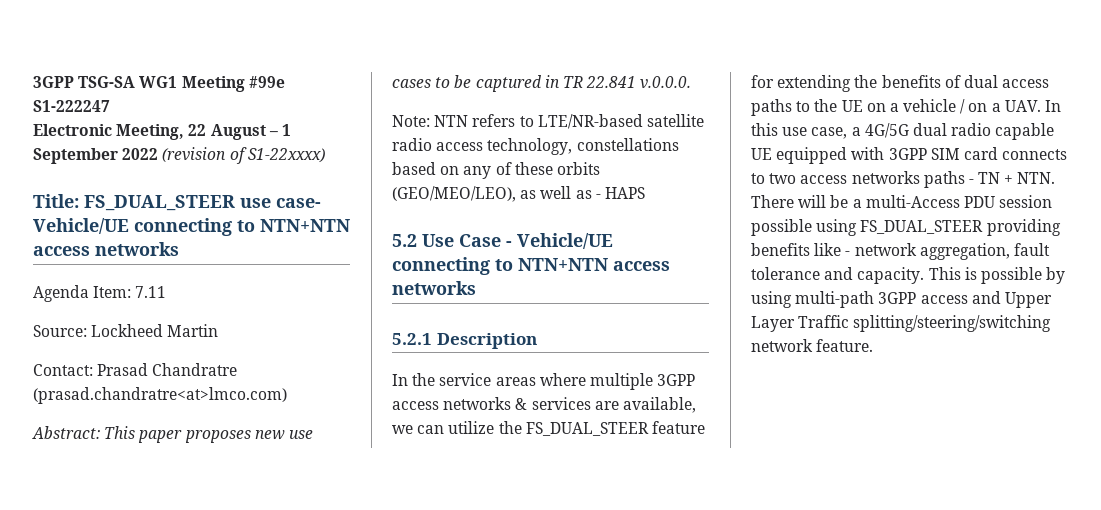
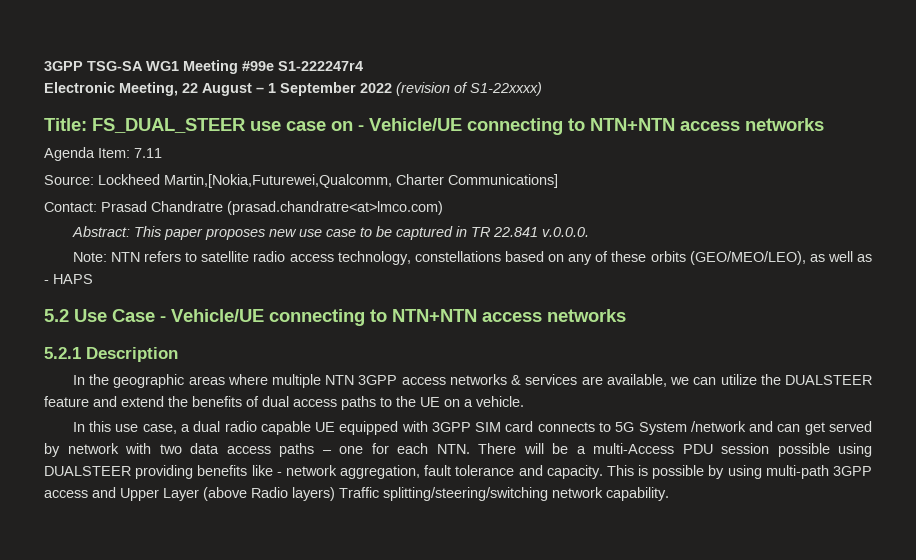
- 3GPP TSG-SA WG1 Meeting #99e S1-222247
+ 3GPP TSG-SA WG1 Meeting #99e S1-222247r4
- Title: FS_DUAL_STEER use case- Vehicle/UE connecting to NTN+NTN access networks
+ Title: FS_DUAL_STEER use case on - Vehicle/UE connecting to NTN+NTN access networks
- Source: Lockheed Martin
+ Source: Lockheed Martin,[Nokia,Futurewei,Qualcomm, Charter Communications]
- Abstract: This paper proposes new use cases to be captured in TR 22.841 v.0.0.0.
+ Abstract: This paper proposes new use case to be captured in TR 22.841 v.0.0.0.
- Note: NTN refers to LTE/NR-based satellite radio access technology, constellations based on any of these orbits (GEO/MEO/LEO), as well as - HAPS
+ Note: NTN refers to satellite radio access technology, constellations based on any of these orbits (GEO/MEO/LEO), as well as - HAPS
- In the service areas where multiple 3GPP access networks & services are available, we can utilize the FS_DUAL_STEER feature for extending the benefits of dual access paths to the UE on a vehicle / on a UAV. In this use case, a 4G/5G dual radio capable UE equipped with 3GPP SIM card connects to two access networks paths - TN + NTN. There will be a multi-Access PDU session possible using FS_DUAL_STEER providing benefits like - network aggregation, fault tolerance and capacity.
+ In the geographic areas where multiple NTN 3GPP access networks & services are available, we can utilize the DUALSTEER feature and extend the benefits of dual access paths to the UE on a vehicle.
+ In this use case, a dual radio capable UE equipped with 3GPP SIM card connects to 5G System /network and can get served by network with two data access paths – one for each NTN. There will be a multi-Access PDU session possible using DUALSTEER providing benefits like - network aggregation, fault tolerance and capacity.
- This is possible by using multi-path 3GPP access and Upper Layer Traffic splitting/steering/switching network feature.
+ This is possible by using multi-path 3GPP access and Upper Layer (above Radio layers) Traffic splitting/steering/switching network capability.

